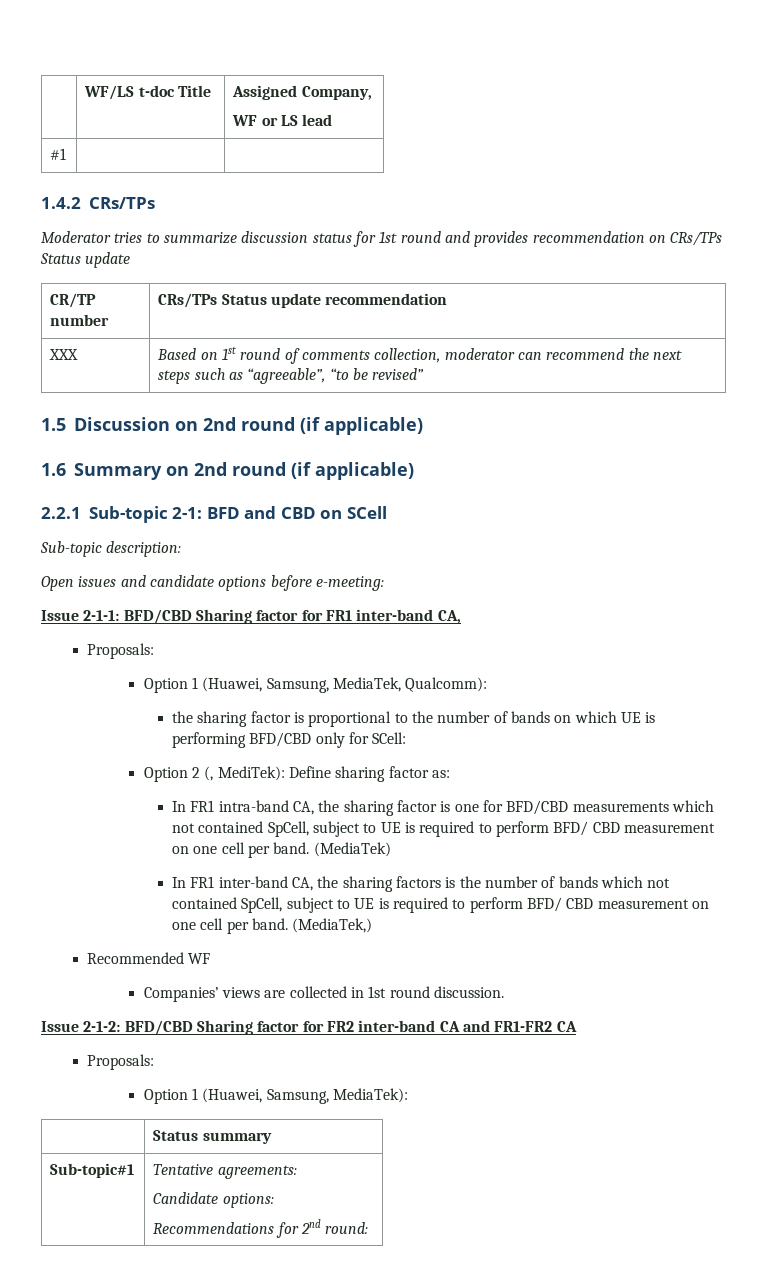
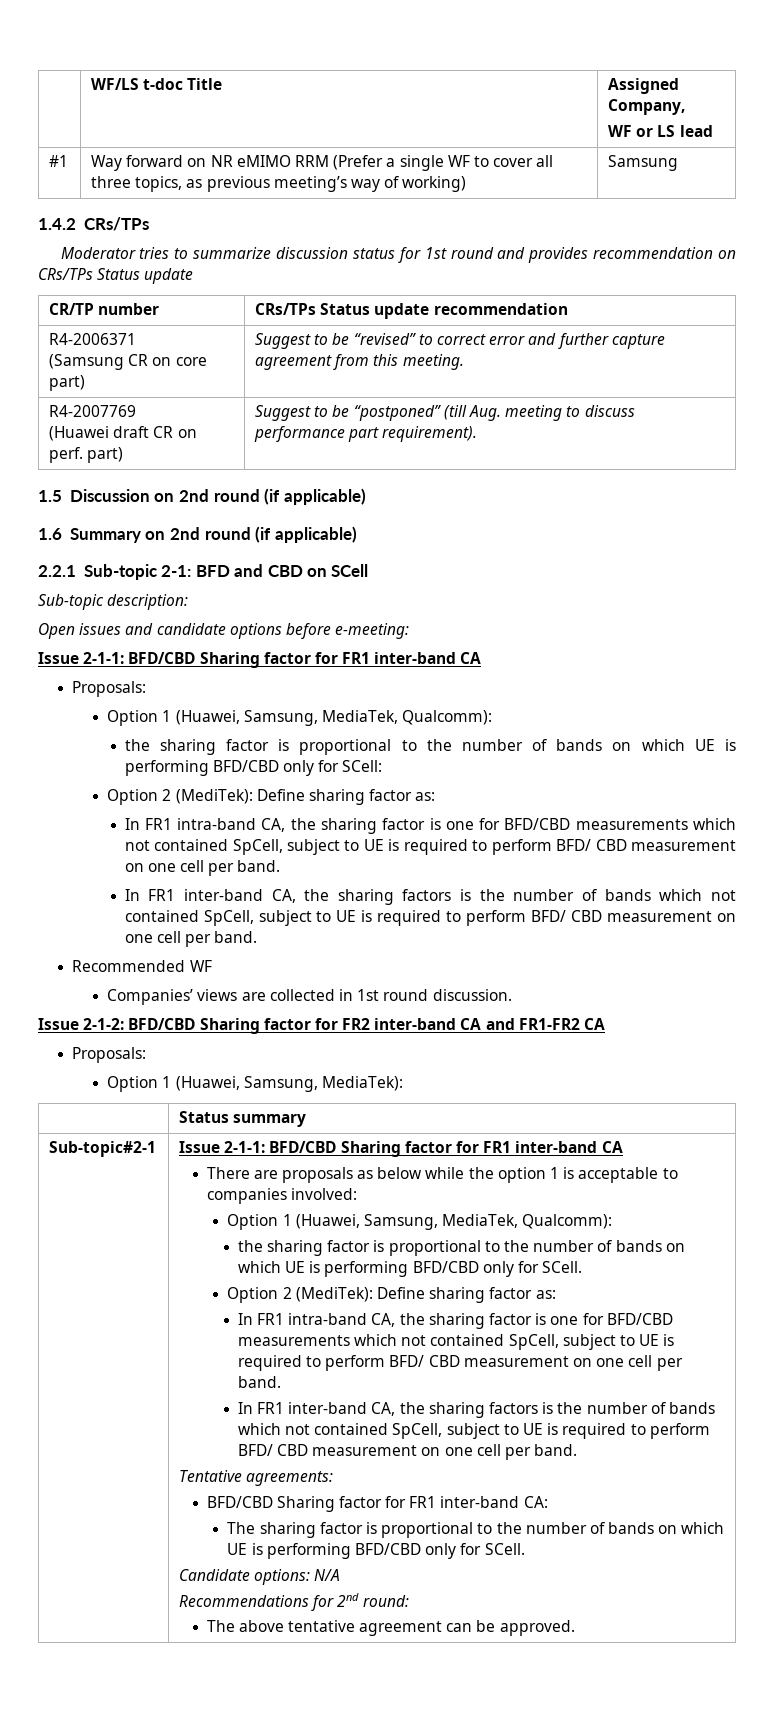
- #1 | |
+ #1 | Way forward on NR eMIMO RRM (Prefer a single WF to cover all three topics, as previous meeting’s way of working) | Samsung
- XXX | Based on 1st round of comments collection, moderator can recommend the next steps such as “agreeable”, “to be revised”
+ R4-2006371
+ (Samsung CR on core part) | Suggest to be “revised” to correct error and further capture agreement from this meeting.
+ R4-2007769
+ (Huawei draft CR on perf. part) | Suggest to be “postponed” (till Aug. meeting to discuss performance part requirement).
  Open issues and candidate options before e-meeting:
- Issue 2-1-1: BFD/CBD Sharing factor for FR1 inter-band CA,
+ Issue 2-1-1: BFD/CBD Sharing factor for FR1 inter-band CA
  the sharing factor is proportional to the number of bands on which UE is performing BFD/CBD only for SCell:
- Option 2 (, MediTek): Define sharing factor as:
+ Option 2 (MediTek): Define sharing factor as:
- (MediaTek)
- (MediaTek,)
- Sub-topic#1 | Tentative agreements:
+ Sub-topic#2-1 | Issue 2-1-1: BFD/CBD Sharing factor for FR1 inter-band CA
+ There are proposals as below while the option 1 is acceptable to companies involved:
+ Option 1 (Huawei, Samsung, MediaTek, Qualcomm):
+ the sharing factor is proportional to the number of bands on which UE is performing BFD/CBD only for SCell.
+ Option 2 (MediTek): Define sharing factor as:
+ In FR1 intra-band CA, the sharing factor is one for BFD/CBD measurements which not contained SpCell, subject to UE is required to perform BFD/ CBD measurement on one cell per band.
+ In FR1 inter-band CA, the sharing factors is the number of bands which not contained SpCell, subject to UE is required to perform BFD/ CBD measurement on one cell per band.
+ Tentative agreements:
+ BFD/CBD Sharing factor for FR1 inter-band CA:
+ The sharing factor is proportional to the number of bands on which UE is performing BFD/CBD only for SCell.
- Candidate options:
+ Candidate options: N/A
+ The above tentative agreement can be approved.

